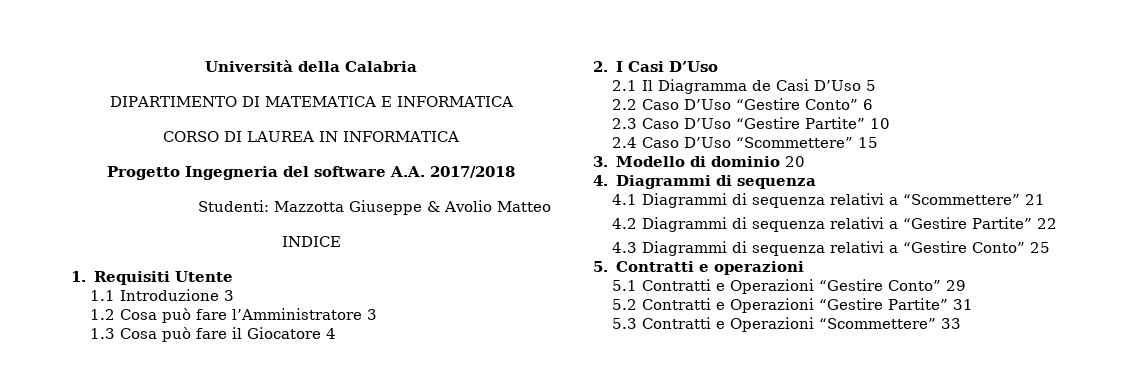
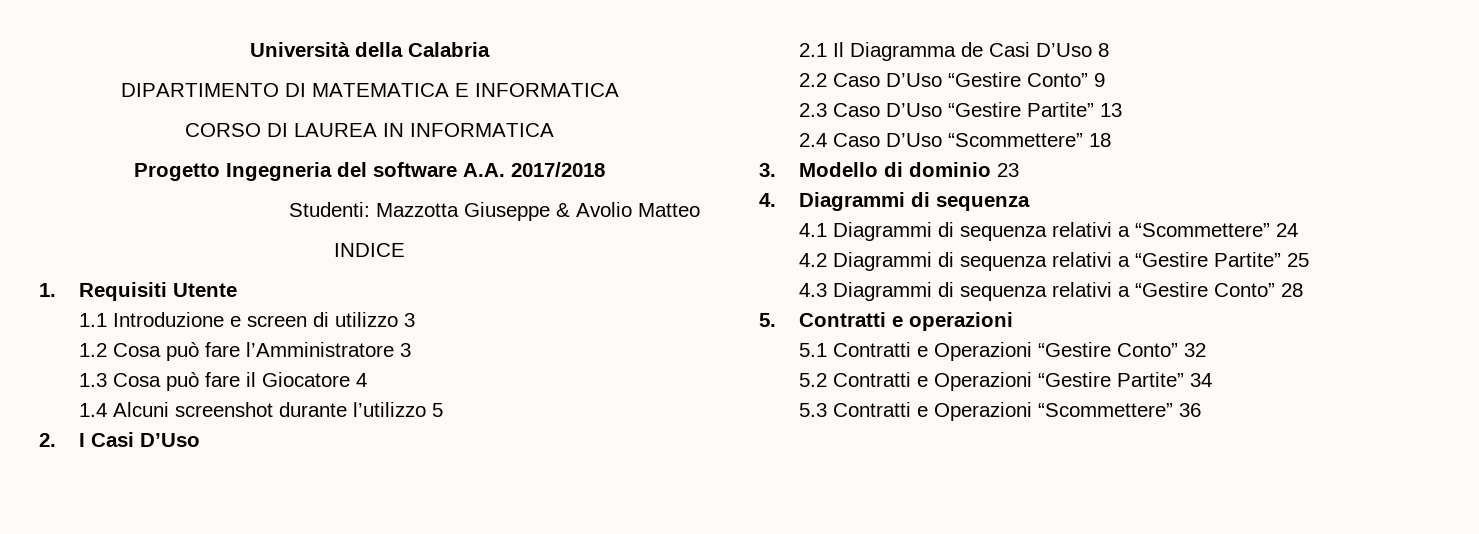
- 1.1 Introduzione 3
+ 1.1 Introduzione e screen di utilizzo 3
+ 1.4 Alcuni screenshot durante l’utilizzo 5
- 2.1 Il Diagramma de Casi D’Uso 5
+ 2.1 Il Diagramma de Casi D’Uso 8
- 2.2 Caso D’Uso “Gestire Conto” 6
+ 2.2 Caso D’Uso “Gestire Conto” 9
- 2.3 Caso D’Uso “Gestire Partite” 10
+ 2.3 Caso D’Uso “Gestire Partite” 13
- 2.4 Caso D’Uso “Scommettere” 15
+ 2.4 Caso D’Uso “Scommettere” 18
- 3. Modello di dominio 20
+ 3. Modello di dominio 23
- 4.1 Diagrammi di sequenza relativi a “Scommettere” 21
+ 4.1 Diagrammi di sequenza relativi a “Scommettere” 24
- 4.2 Diagrammi di sequenza relativi a “Gestire Partite” 22
+ 4.2 Diagrammi di sequenza relativi a “Gestire Partite” 25
- 4.3 Diagrammi di sequenza relativi a “Gestire Conto” 25
+ 4.3 Diagrammi di sequenza relativi a “Gestire Conto” 28
- 5.1 Contratti e Operazioni “Gestire Conto” 29
+ 5.1 Contratti e Operazioni “Gestire Conto” 32
- 5.2 Contratti e Operazioni “Gestire Partite” 31
+ 5.2 Contratti e Operazioni “Gestire Partite” 34
- 5.3 Contratti e Operazioni “Scommettere” 33
+ 5.3 Contratti e Operazioni “Scommettere” 36

